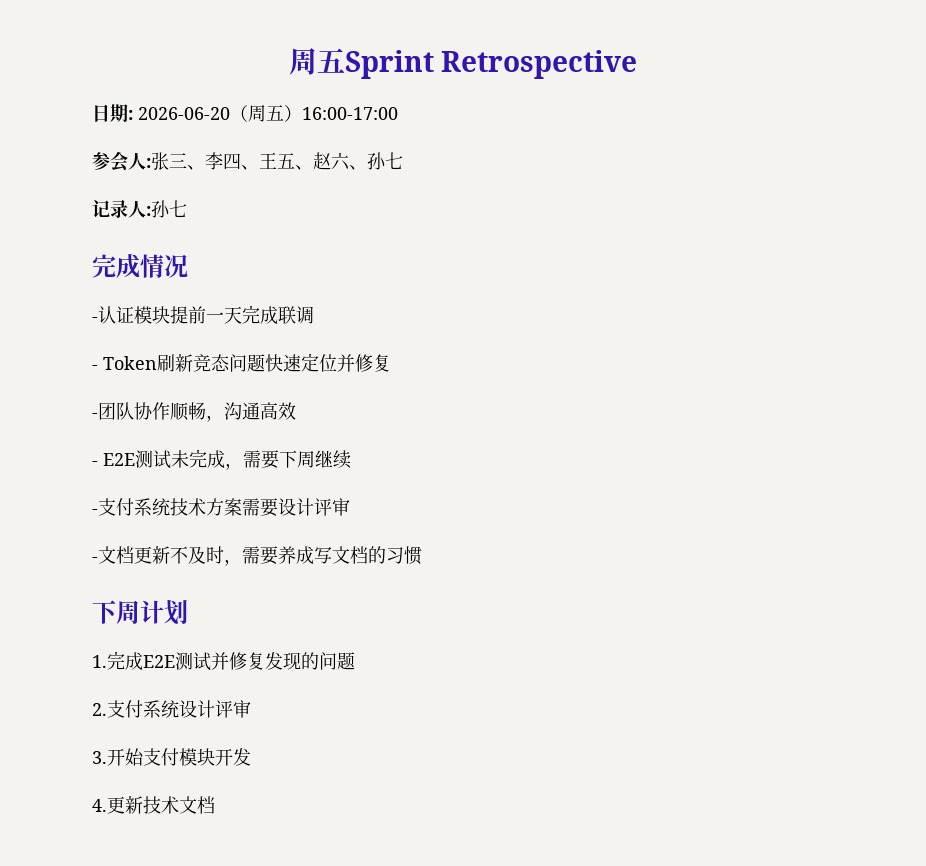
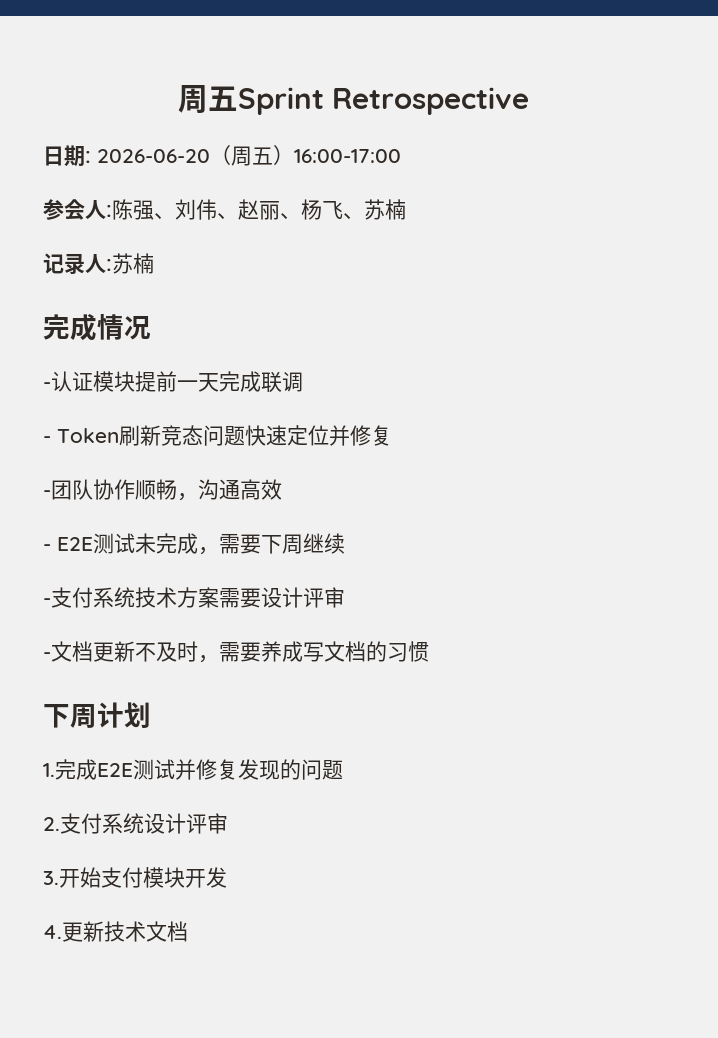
- 参会人:张三、李四、王五、赵六、孙七
+ 参会人:陈强、刘伟、赵丽、杨飞、苏楠
- 记录人:孙七
+ 记录人:苏楠

